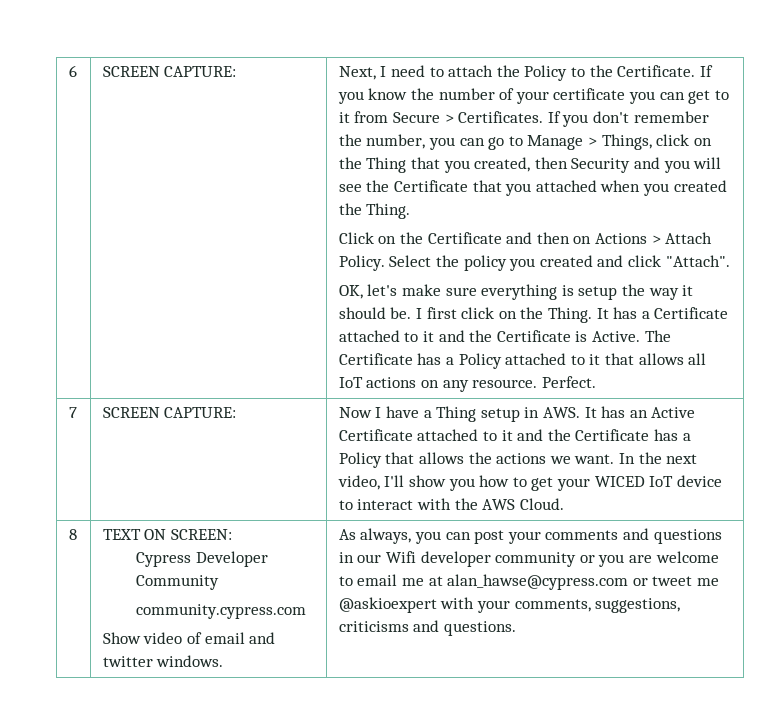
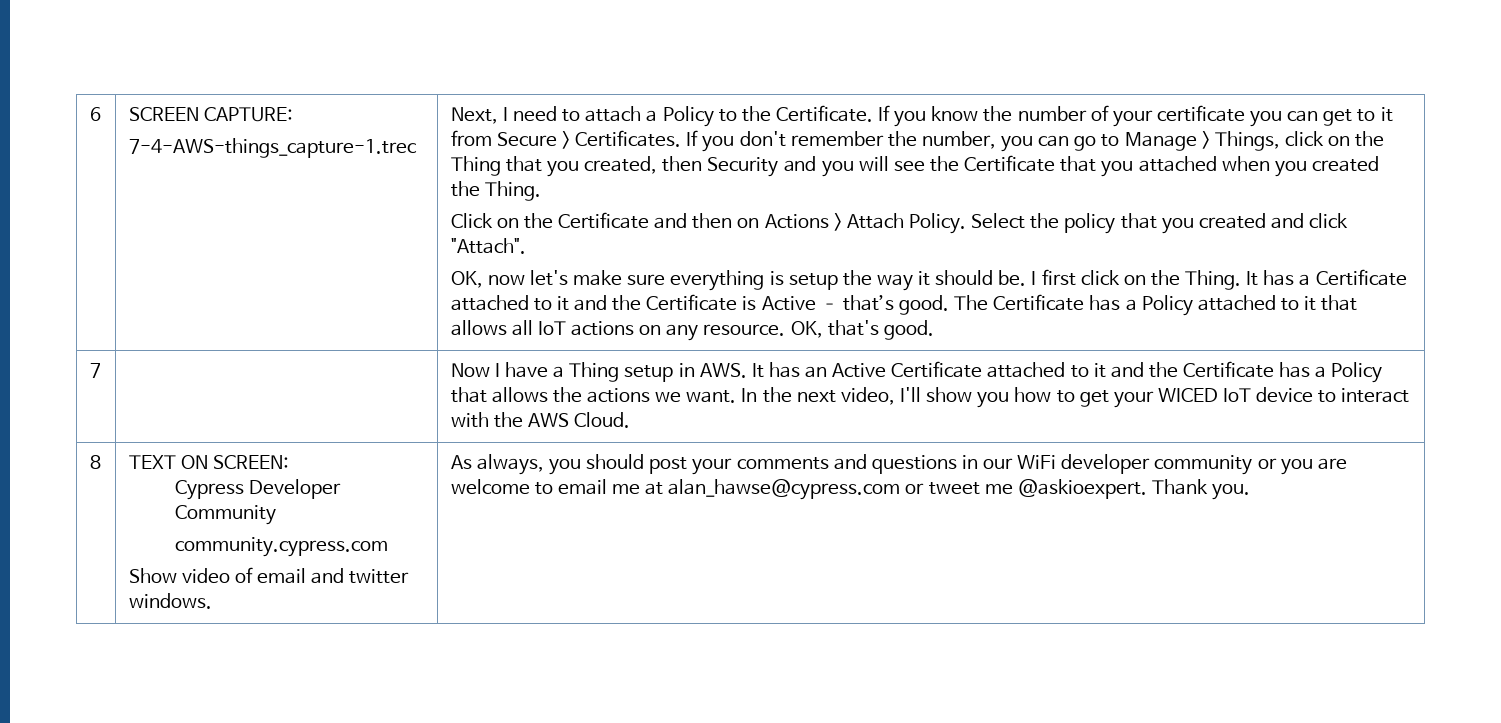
+ 7-4-AWS-things_capture-1.trec
- Next, I need to attach the Policy to the Certificate.
+ Next, I need to attach a Policy to the Certificate.
- Select the policy you created and click "Attach".
+ Select the policy that you created and click "Attach".
- OK, let's make sure everything is setup the way it should be.
+ OK, now let's make sure everything is setup the way it should be.
- It has a Certificate attached to it and the Certificate is Active.
+ It has a Certificate attached to it and the Certificate is Active – that’s good.
- Perfect.
+ OK, that's good.
- 7 | SCREEN CAPTURE:
+ 7
- As always, you can post your comments and questions in our Wifi developer community or you are welcome to email me at alan_hawse@cypress.com or tweet me @askioexpert with your comments, suggestions, criticisms and questions.
+ As always, you should post your comments and questions in our WiFi developer community or you are welcome to email me at alan_hawse@cypress.com or tweet me @askioexpert. Thank you.

